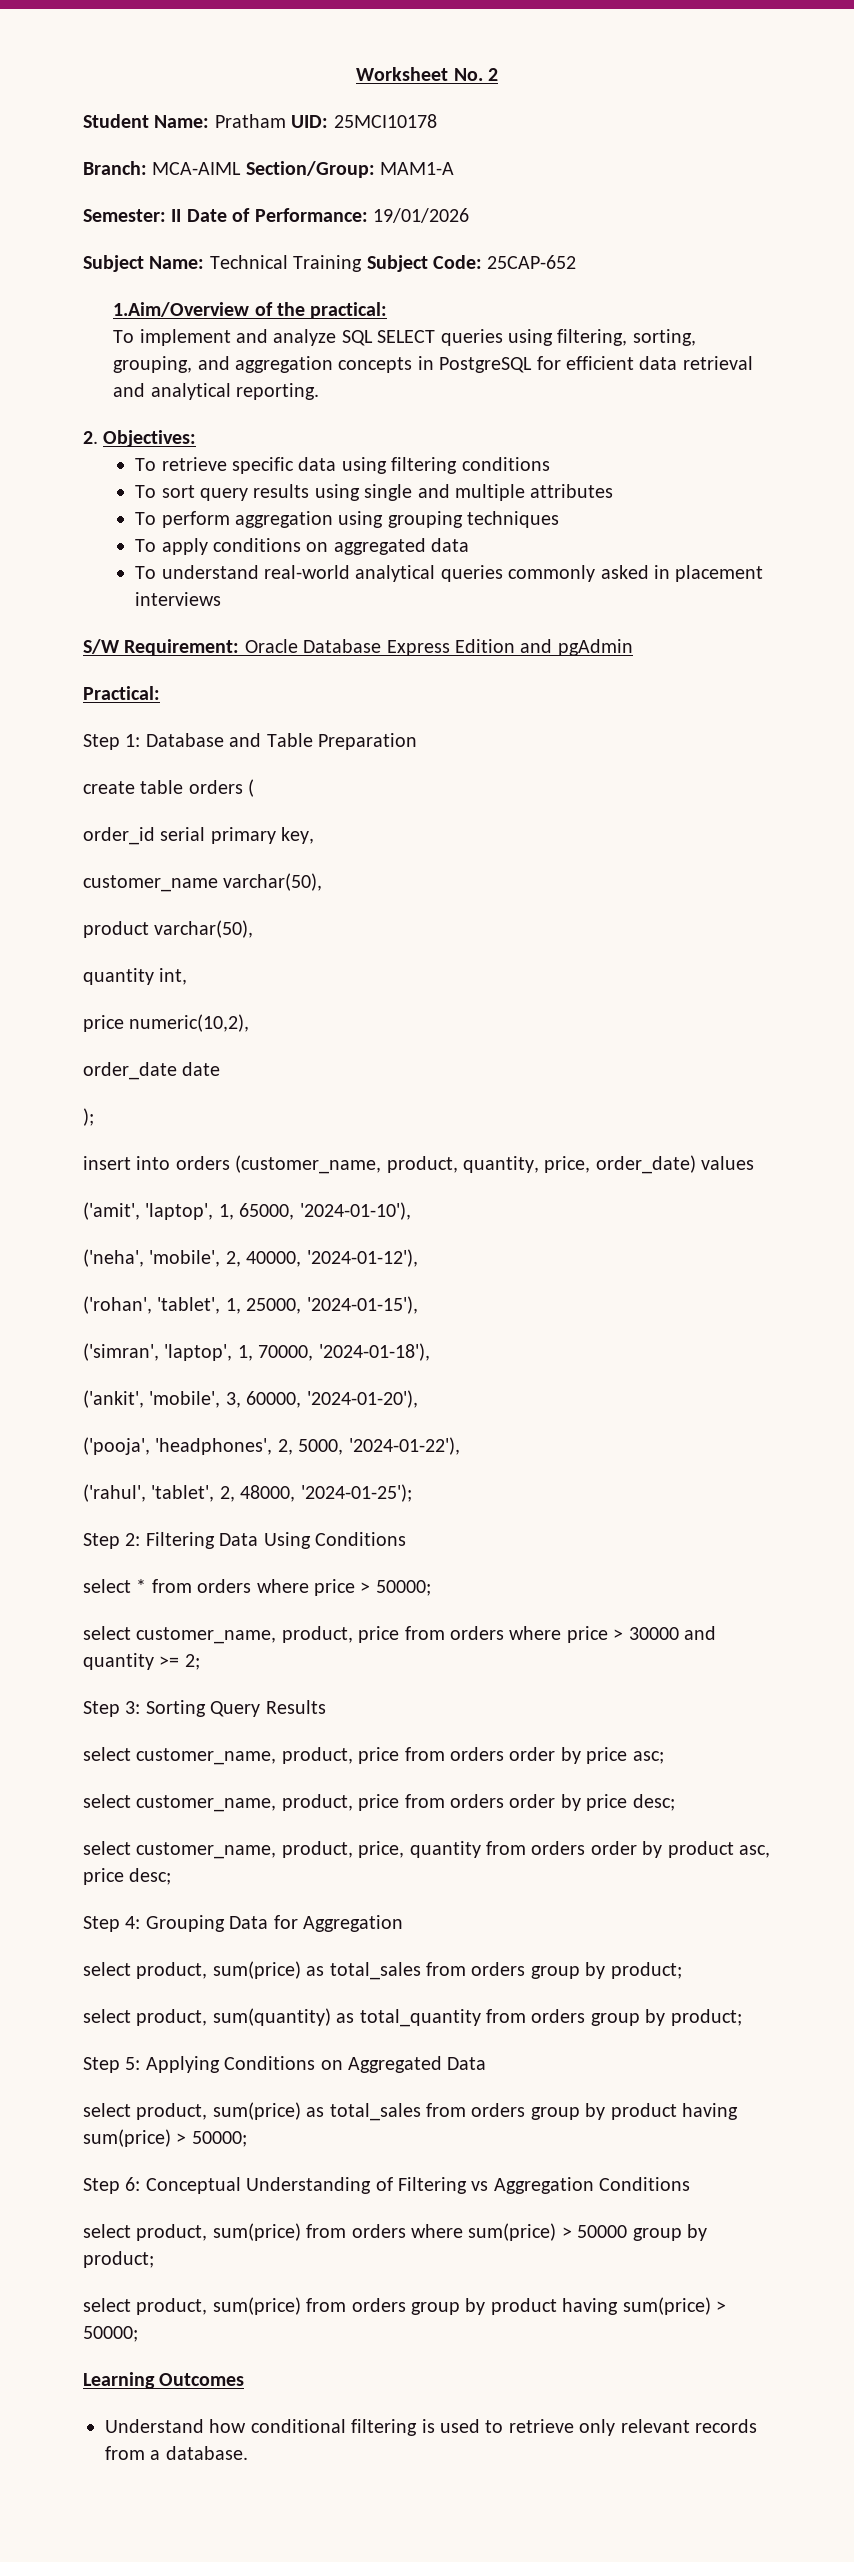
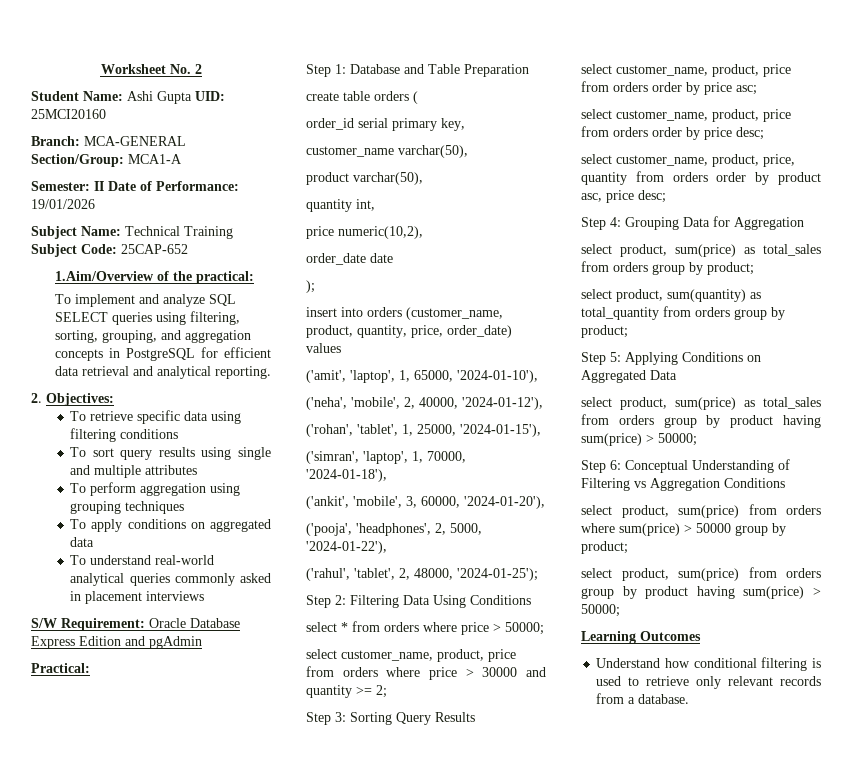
- Student Name: Pratham UID: 25MCI10178
- Branch: MCA-AIML Section/Group: MAM1-A
+ Student Name: Ashi Gupta UID: 25MCI20160
+ Branch: MCA-GENERAL Section/Group: MCA1-A

